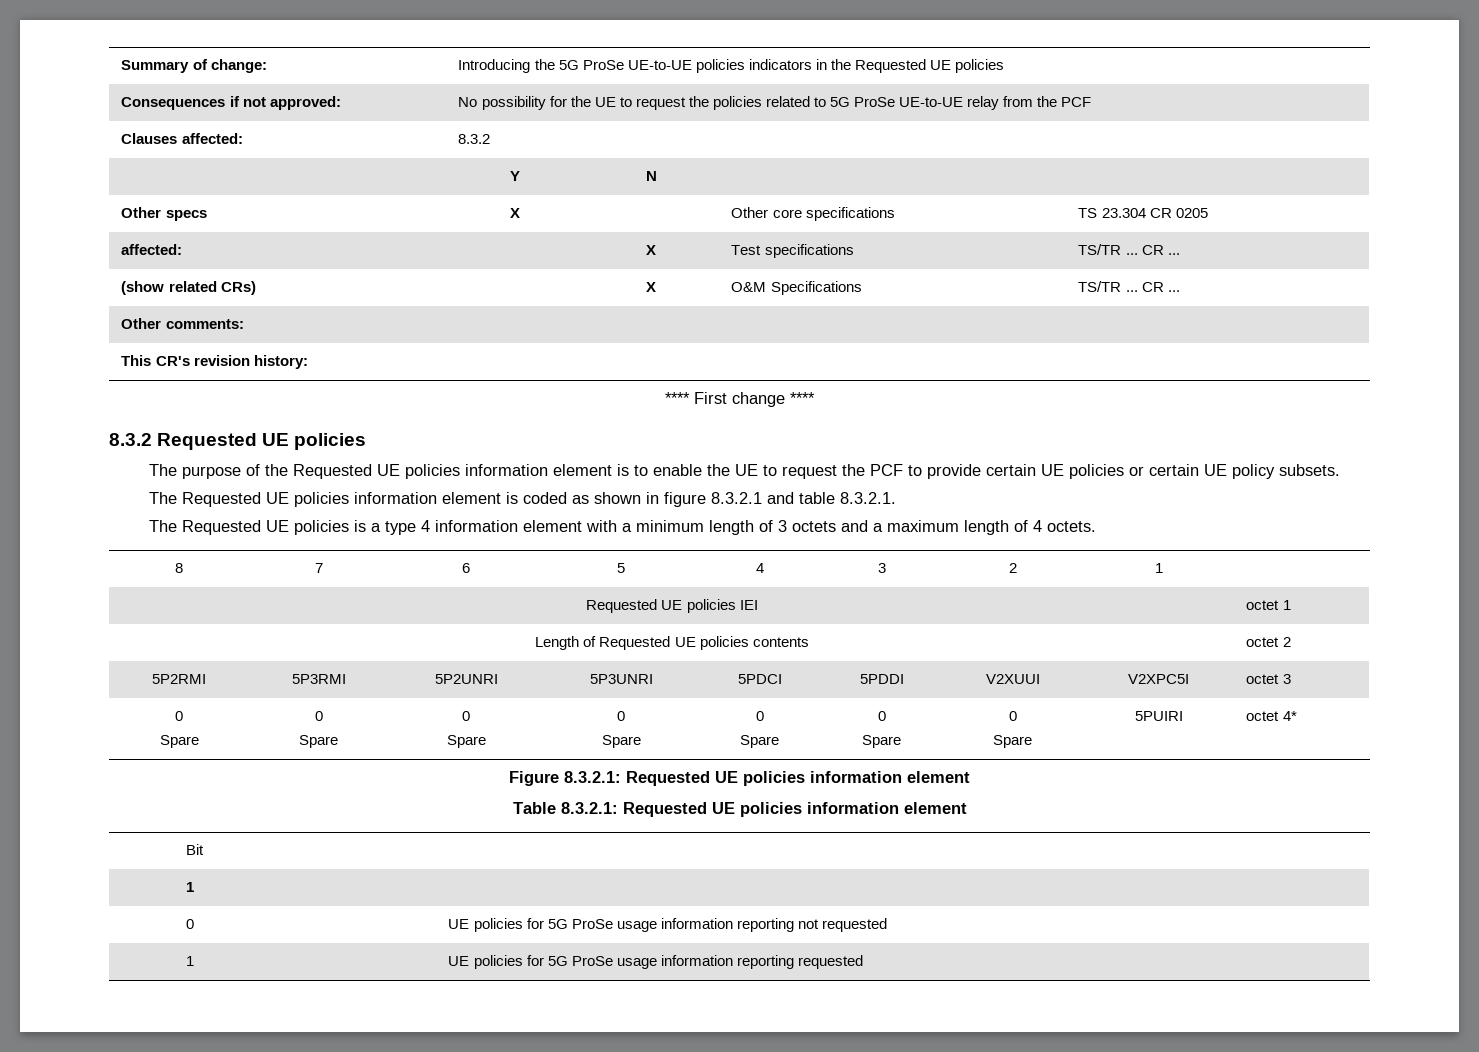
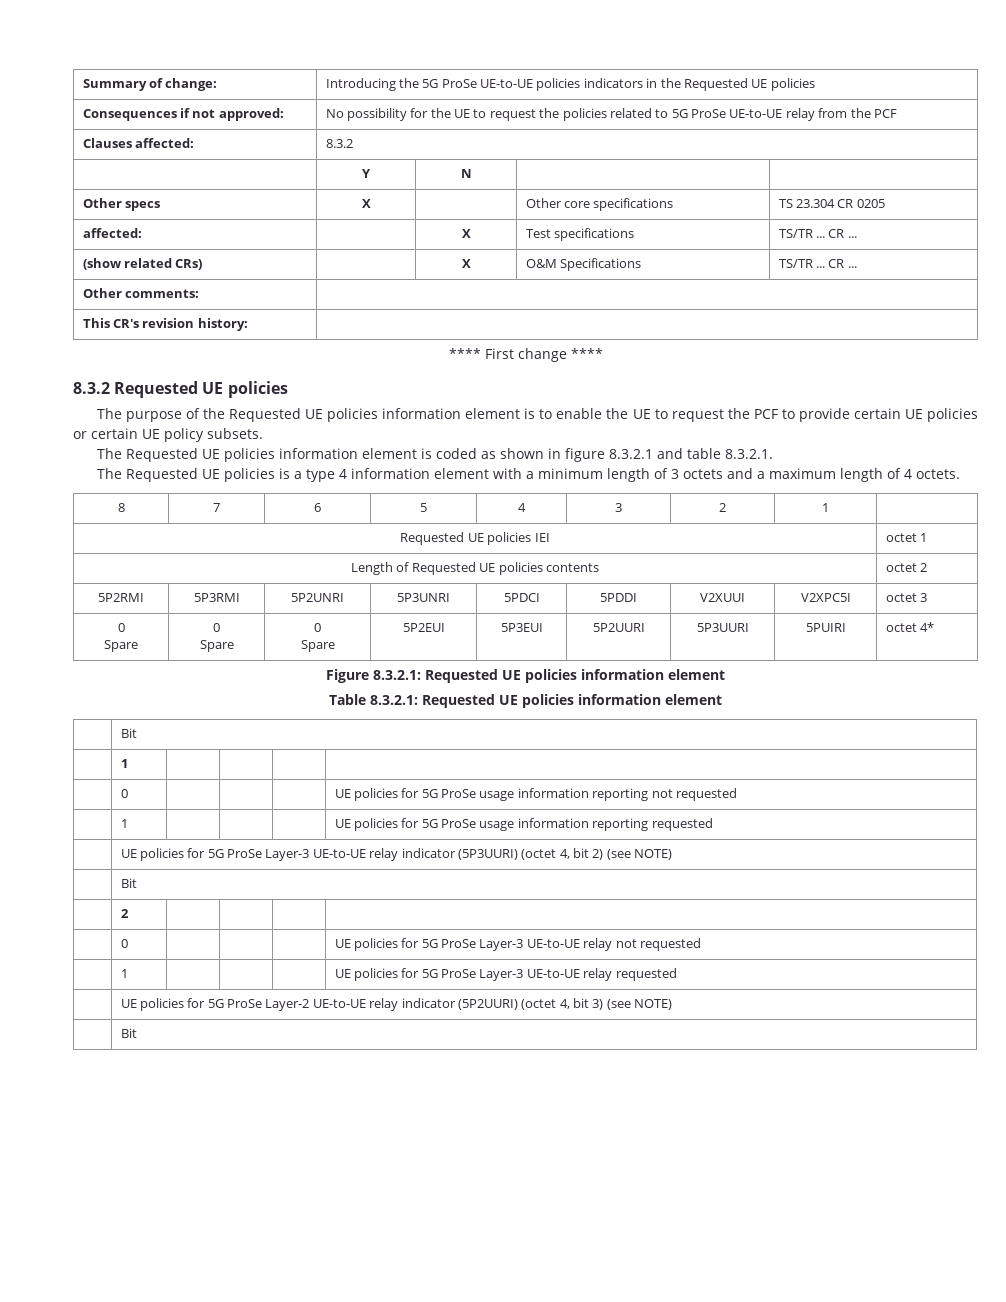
  5P2RMI | 5P3RMI | 5P2UNRI | 5P3UNRI | 5PDCI | 5PDDI | V2XUUI | V2XPC5I | octet 3
  0
  Spare | 0
  Spare | 0
- Spare | 0
- Spare | 0
- Spare | 0
- Spare | 0
- Spare | 5PUIRI | octet 4*
+ Spare | 5P2EUI | 5P3EUI | 5P2UURI | 5P3UURI | 5PUIRI | octet 4*
+ | UE policies for 5G ProSe Layer-3 UE-to-UE relay indicator (5P3UURI) (octet 4, bit 2) (see NOTE)
+ | Bit
+ | 2 | | | |
+ | 0 | | | | UE policies for 5G ProSe Layer-3 UE-to-UE relay not requested
+ | 1 | | | | UE policies for 5G ProSe Layer-3 UE-to-UE relay requested
+ | UE policies for 5G ProSe Layer-2 UE-to-UE relay indicator (5P2UURI) (octet 4, bit 3) (see NOTE)
+ | Bit

